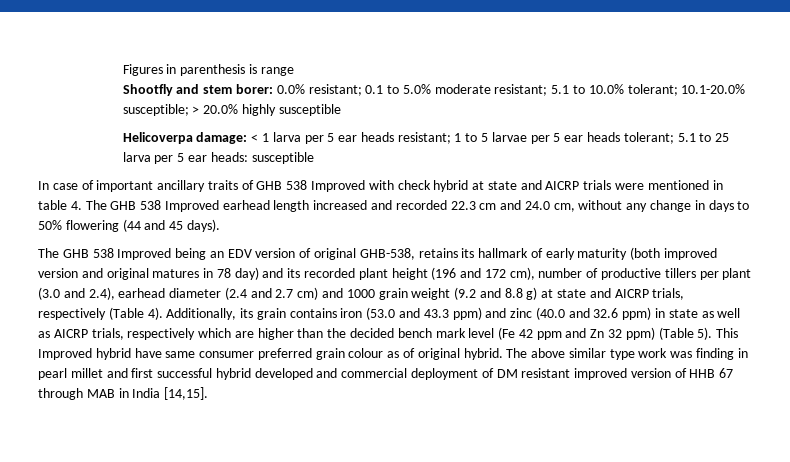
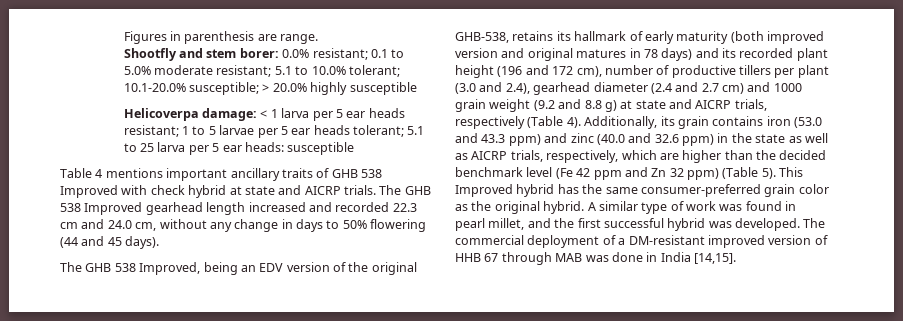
- Figures in parenthesis is range
+ Figures in parenthesis are range.
- In case of important ancillary traits of GHB 538 Improved with check hybrid at state and AICRP trials were mentioned in table 4. The GHB 538 Improved earhead length increased and recorded 22.3 cm and 24.0 cm, without any change in days to 50% flowering (44 and 45 days).
+ Table 4 mentions important ancillary traits of GHB 538 Improved with check hybrid at state and AICRP trials. The GHB 538 Improved gearhead length increased and recorded 22.3 cm and 24.0 cm, without any change in days to 50% flowering (44 and 45 days).
- The GHB 538 Improved being an EDV version of original GHB-538, retains its hallmark of early maturity (both improved version and original matures in 78 day) and its recorded plant height (196 and 172 cm), number of productive tillers per plant (3.0 and 2.4), earhead diameter (2.4 and 2.7 cm) and 1000 grain weight (9.2 and 8.8 g) at state and AICRP trials, respectively (Table 4).
+ The GHB 538 Improved, being an EDV version of the original GHB-538, retains its hallmark of early maturity (both improved version and original matures in 78 days) and its recorded plant height (196 and 172 cm), number of productive tillers per plant (3.0 and 2.4), gearhead diameter (2.4 and 2.7 cm) and 1000 grain weight (9.2 and 8.8 g) at state and AICRP trials, respectively (Table 4).
- Additionally, its grain contains iron (53.0 and 43.3 ppm) and zinc (40.0 and 32.6 ppm) in state as well as AICRP trials, respectively which are higher than the decided bench mark level (Fe 42 ppm and Zn 32 ppm) (Table 5).
+ Additionally, its grain contains iron (53.0 and 43.3 ppm) and zinc (40.0 and 32.6 ppm) in the state as well as AICRP trials, respectively, which are higher than the decided benchmark level (Fe 42 ppm and Zn 32 ppm) (Table 5).
- This Improved hybrid have same consumer preferred grain colour as of original hybrid. The above similar type work was finding in pearl millet and first successful hybrid developed and commercial deployment of DM resistant improved version of HHB 67 through MAB in India [14,15].
+ This Improved hybrid has the same consumer-preferred grain color as the original hybrid. A similar type of work was found in pearl millet, and the first successful hybrid was developed. The commercial deployment of a DM-resistant improved version of HHB 67 through MAB was done in India [14,15].

